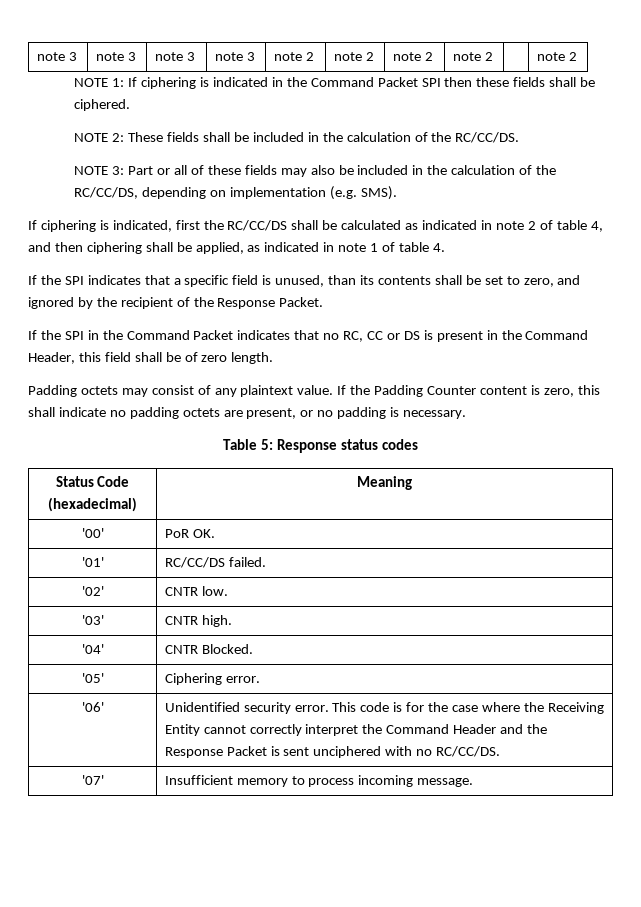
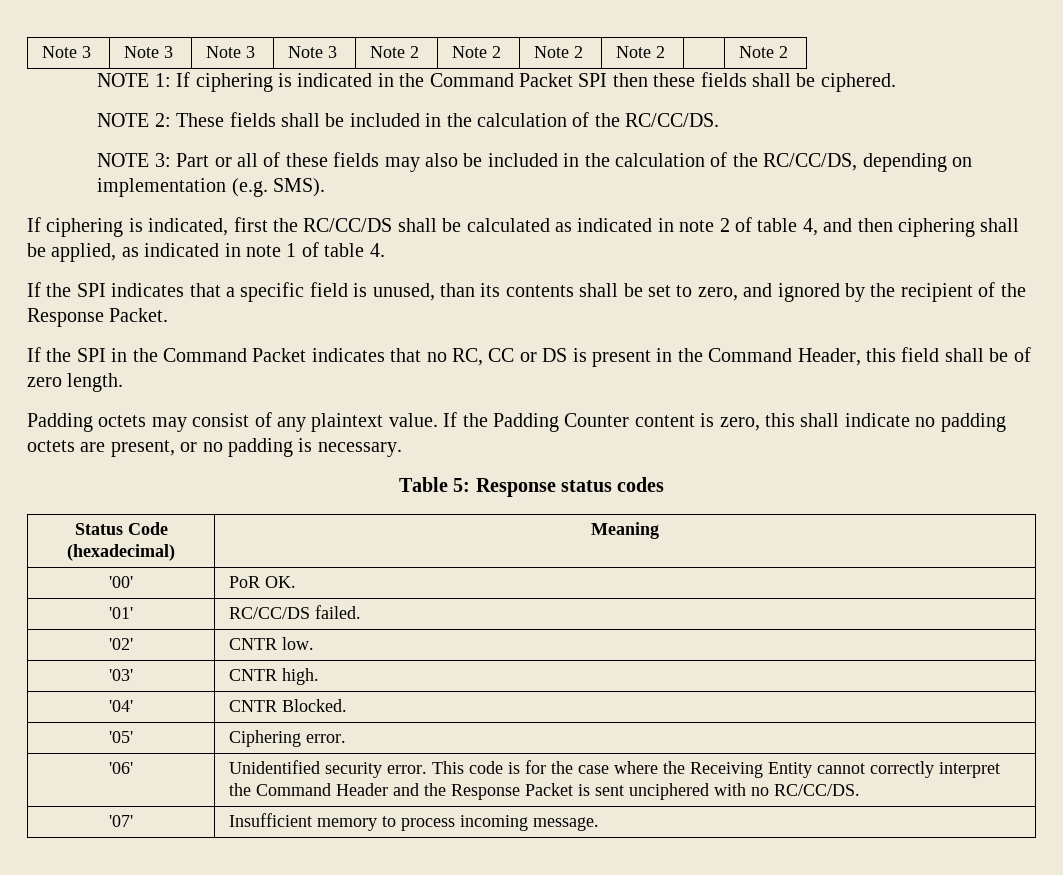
- note 3 | note 3 | note 3 | note 3 | note 2 | note 2 | note 2 | note 2 | | note 2
+ Note 3 | Note 3 | Note 3 | Note 3 | Note 2 | Note 2 | Note 2 | Note 2 | | Note 2

